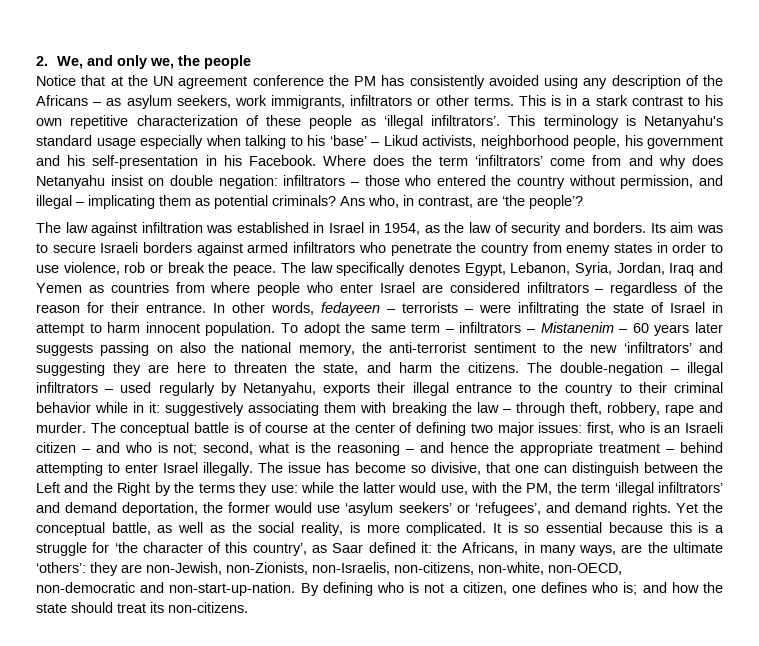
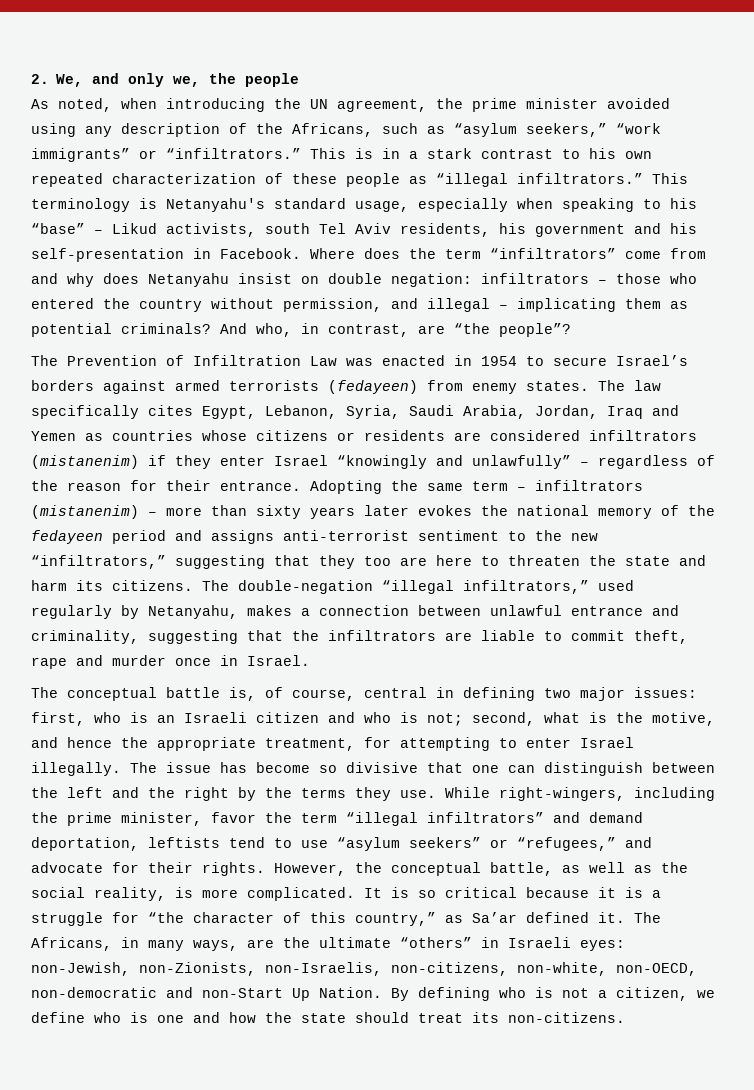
- Notice that at the UN agreement conference the PM has consistently avoided using any description of the Africans – as asylum seekers, work immigrants, infiltrators or other terms.
+ As noted, when introducing the UN agreement, the prime minister avoided using any description of the Africans, such as “asylum seekers,” “work immigrants” or “infiltrators.”
- This is in a stark contrast to his own repetitive characterization of these people as ‘illegal infiltrators’.
+ This is in a stark contrast to his own repeated characterization of these people as “illegal infiltrators.”
- This terminology is Netanyahu's standard usage especially when talking to his ‘base’ – Likud activists, neighborhood people, his government and his self-presentation in his Facebook.
+ This terminology is Netanyahu's standard usage, especially when speaking to his “base” – Likud activists, south Tel Aviv residents, his government and his self-presentation in Facebook.
- Where does the term ‘infiltrators’ come from and why does Netanyahu insist on double negation: infiltrators – those who entered the country without permission, and illegal – implicating them as potential criminals?
+ Where does the term “infiltrators” come from and why does Netanyahu insist on double negation: infiltrators – those who entered the country without permission, and illegal – implicating them as potential criminals?
- Ans who, in contrast, are ‘the people’?
- The law against infiltration was established in Israel in 1954, as the law of security and borders. Its aim was to secure Israeli borders against armed infiltrators who penetrate the country from enemy states in order to use violence, rob or break the peace.
+ And who, in contrast, are “the people”?
+ The Prevention of Infiltration Law was enacted in 1954 to secure Israel’s borders against armed terrorists (fedayeen) from enemy states.
- The law specifically denotes Egypt, Lebanon, Syria, Jordan, Iraq and Yemen as countries from where people who enter Israel are considered infiltrators – regardless of the reason for their entrance.
+ The law specifically cites Egypt, Lebanon, Syria, Saudi Arabia, Jordan, Iraq and Yemen as countries whose citizens or residents are considered infiltrators (mistanenim) if they enter Israel “knowingly and unlawfully” – regardless of the reason for their entrance.
- In other words, fedayeen – terrorists – were infiltrating the state of Israel in attempt to harm innocent population. To adopt the same term – infiltrators – Mistanenim – 60 years later suggests passing on also the national memory, the anti-terrorist sentiment to the new ‘infiltrators’ and suggesting they are here to threaten the state, and harm the citizens.
+ Adopting the same term – infiltrators (mistanenim) – more than sixty years later evokes the national memory of the fedayeen period and assigns anti-terrorist sentiment to the new “infiltrators,” suggesting that they too are here to threaten the state and harm its citizens.
- The double-negation – illegal infiltrators – used regularly by Netanyahu, exports their illegal entrance to the country to their criminal behavior while in it: suggestively associating them with breaking the law – through theft, robbery, rape and murder. The conceptual battle is of course at the center of defining two major issues: first, who is an Israeli citizen – and who is not; second, what is the reasoning – and hence the appropriate treatment – behind attempting to enter Israel illegally.
+ The double-negation “illegal infiltrators,” used regularly by Netanyahu, makes a connection between unlawful entrance and criminality, suggesting that the infiltrators are liable to commit theft, rape and murder once in Israel.
+ The conceptual battle is, of course, central in defining two major issues: first, who is an Israeli citizen and who is not; second, what is the motive, and hence the appropriate treatment, for attempting to enter Israel illegally.
- The issue has become so divisive, that one can distinguish between the Left and the Right by the terms they use: while the latter would use, with the PM, the term ‘illegal infiltrators’ and demand deportation, the former would use ‘asylum seekers’ or ‘refugees’, and demand rights. Yet the conceptual battle, as well as the social reality, is more complicated.
+ The issue has become so divisive that one can distinguish between the left and the right by the terms they use. While right-wingers, including the prime minister, favor the term “illegal infiltrators” and demand deportation, leftists tend to use “asylum seekers” or “refugees,” and advocate for their rights. However, the conceptual battle, as well as the social reality, is more complicated.
- It is so essential because this is a struggle for ‘the character of this country’, as Saar defined it: the Africans, in many ways, are the ultimate ‘others’: they are non-Jewish, non-Zionists, non-Israelis, non-citizens, non-white, non-OECD, non-democratic and non-start-up-nation.
+ It is so critical because it is a struggle for “the character of this country,” as Sa’ar defined it. The Africans, in many ways, are the ultimate “others” in Israeli eyes: non-Jewish, non-Zionists, non-Israelis, non-citizens, non-white, non-OECD, non-democratic and non-Start Up Nation.
- By defining who is not a citizen, one defines who is; and how the state should treat its non-citizens.
+ By defining who is not a citizen, we define who is one and how the state should treat its non-citizens.

